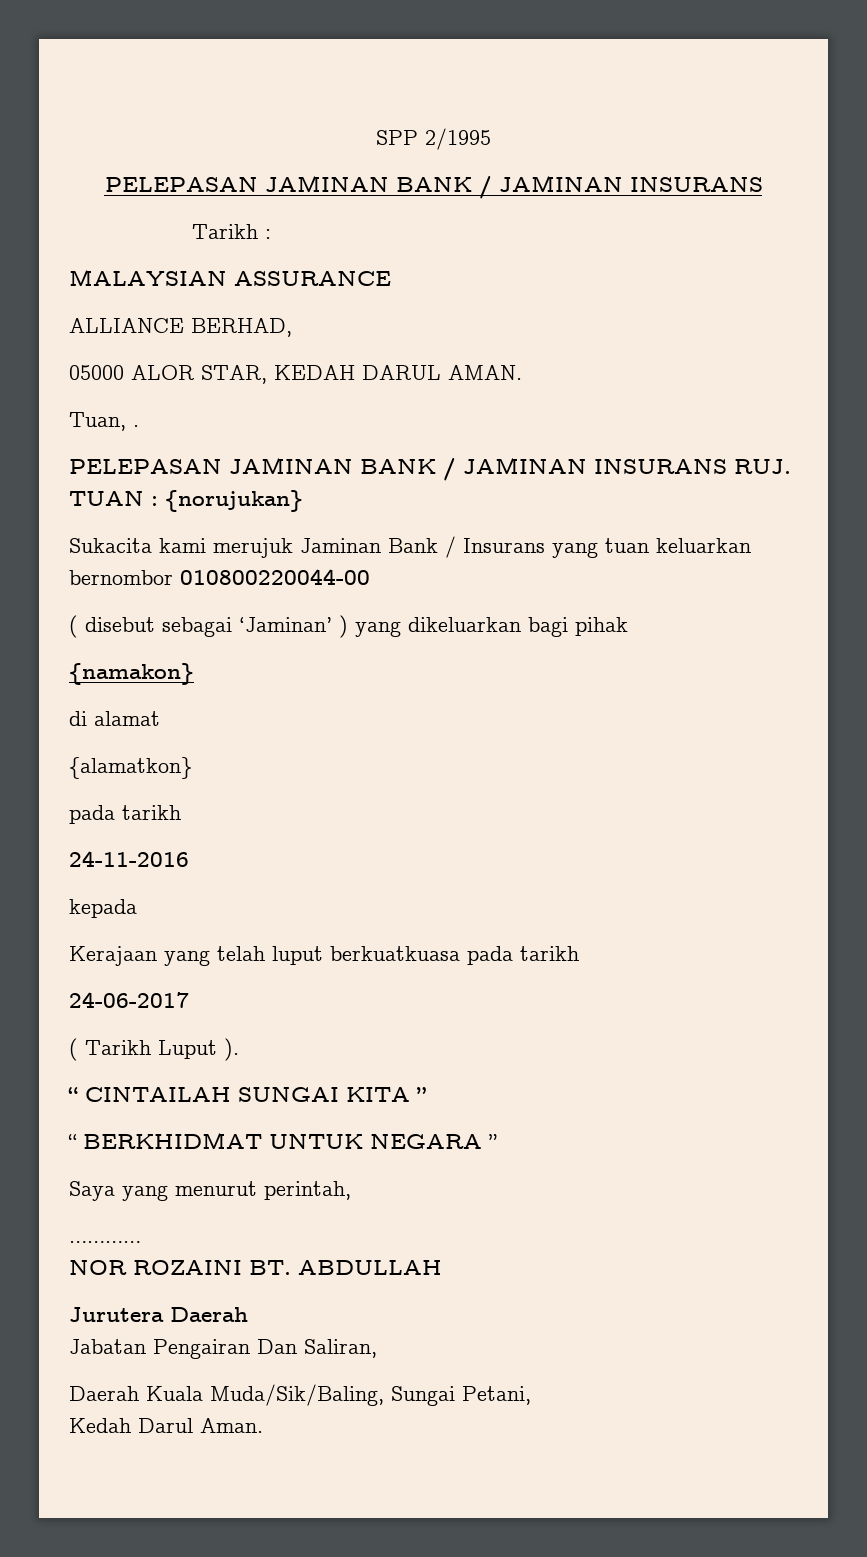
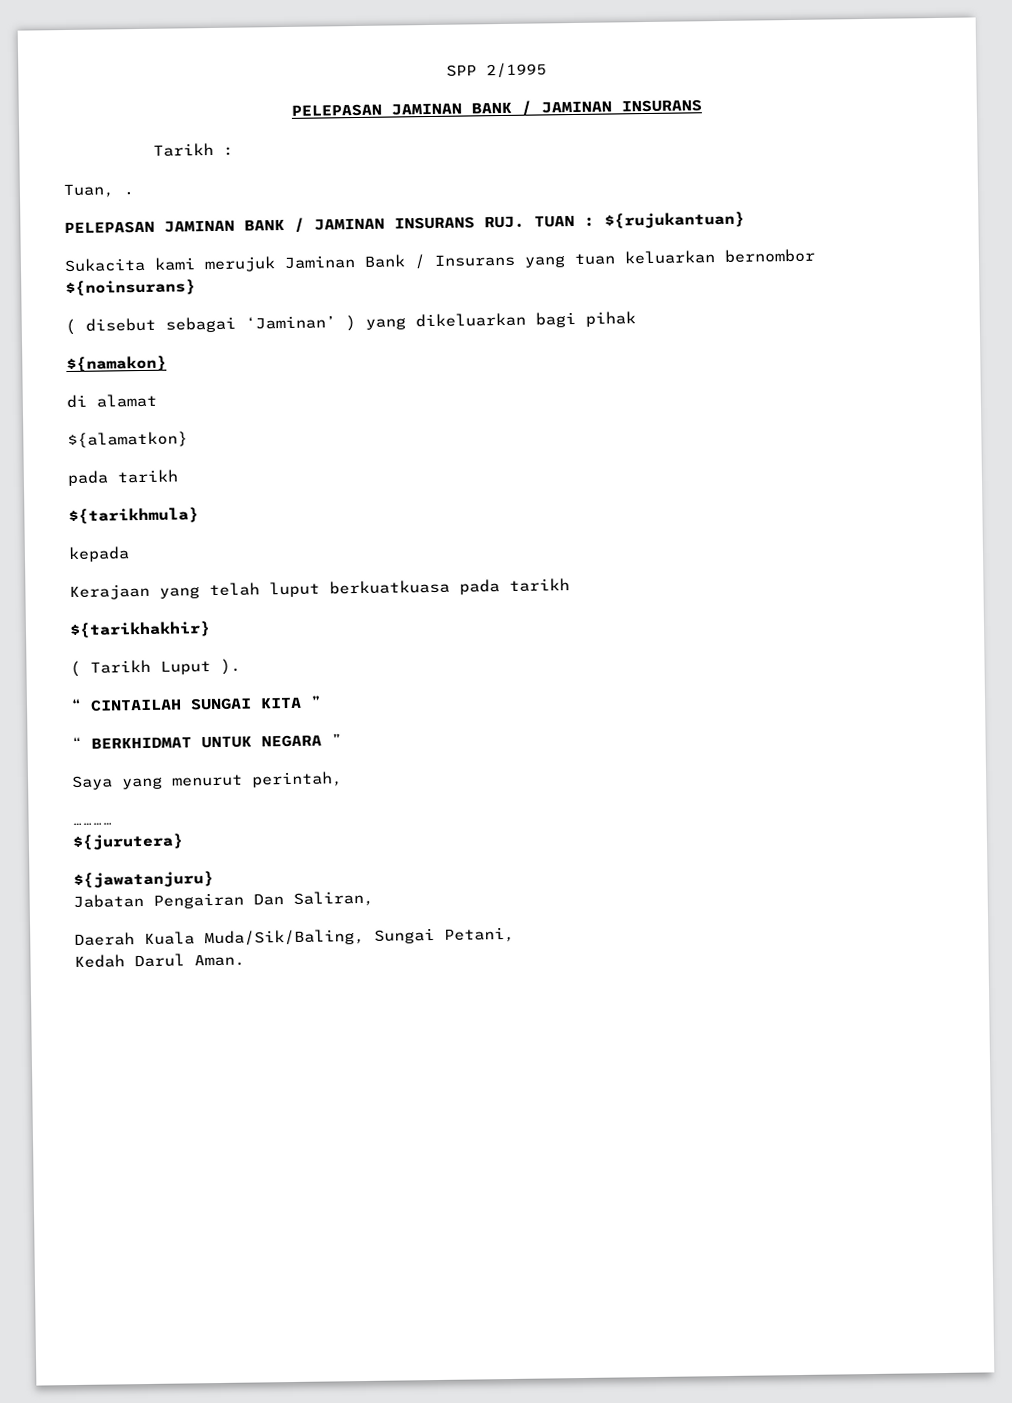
- MALAYSIAN ASSURANCE
- ALLIANCE BERHAD,
- 05000 ALOR STAR, KEDAH DARUL AMAN.
- PELEPASAN JAMINAN BANK / JAMINAN INSURANS RUJ. TUAN : {norujukan}
+ PELEPASAN JAMINAN BANK / JAMINAN INSURANS RUJ. TUAN : ${rujukantuan}
- Sukacita kami merujuk Jaminan Bank / Insurans yang tuan keluarkan bernombor 010800220044-00
+ Sukacita kami merujuk Jaminan Bank / Insurans yang tuan keluarkan bernombor ${noinsurans}
- {namakon}
+ ${namakon}
- {alamatkon}
+ ${alamatkon}
  pada tarikh
- 24-11-2016
+ ${tarikhmula}
- 24-06-2017
+ ${tarikhakhir}
- NOR ROZAINI BT. ABDULLAH
- Jurutera Daerah
+ ${jurutera}
+ ${jawatanjuru}

